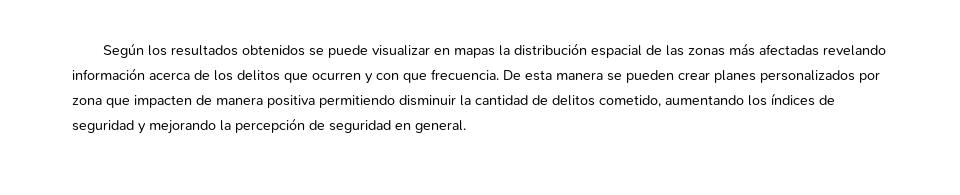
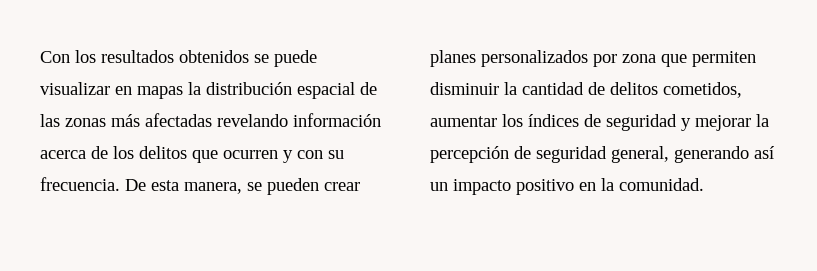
- Según los resultados obtenidos se puede visualizar en mapas la distribución espacial de las zonas más afectadas revelando información acerca de los delitos que ocurren y con que frecuencia.
+ Con los resultados obtenidos se puede visualizar en mapas la distribución espacial de las zonas más afectadas revelando información acerca de los delitos que ocurren y con su frecuencia.
- De esta manera se pueden crear planes personalizados por zona que impacten de manera positiva permitiendo disminuir la cantidad de delitos cometido, aumentando los índices de seguridad y mejorando la percepción de seguridad en general.
+ De esta manera, se pueden crear planes personalizados por zona que permiten disminuir la cantidad de delitos cometidos, aumentar los índices de seguridad y mejorar la percepción de seguridad general, generando así un impacto positivo en la comunidad.

